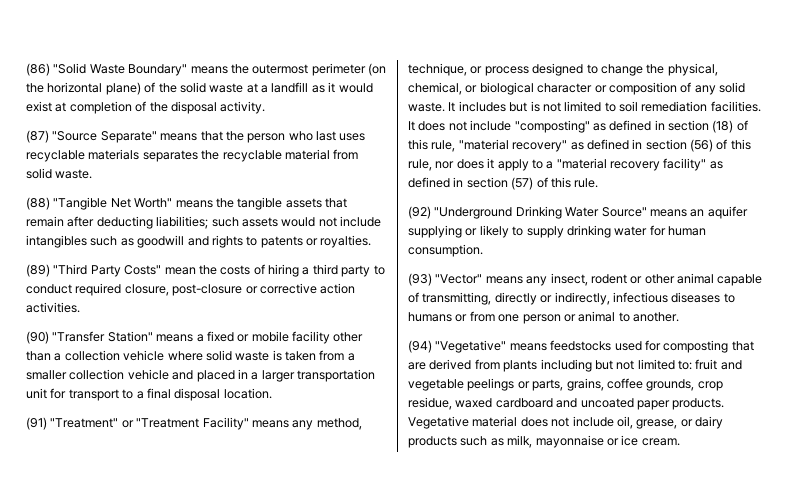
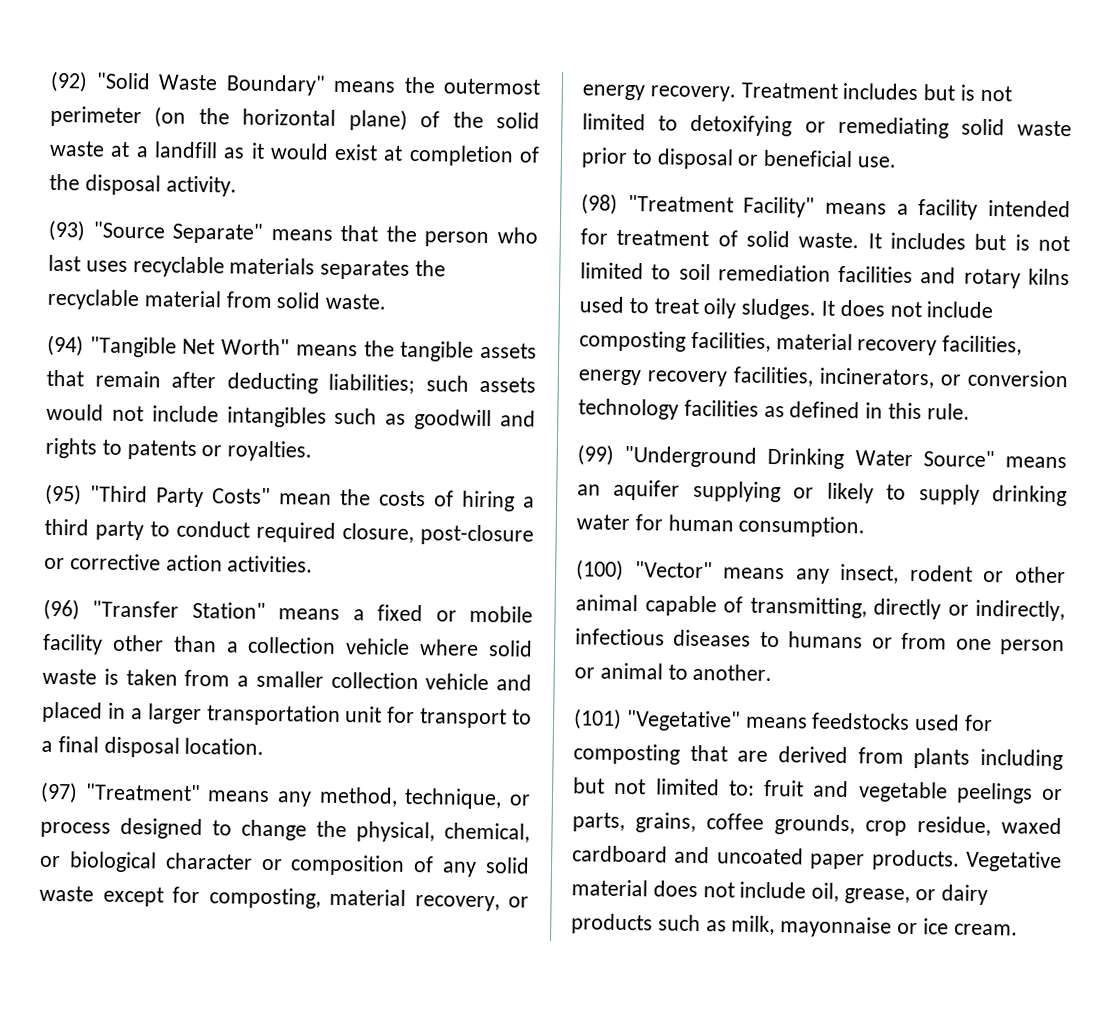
- (86) "Solid Waste Boundary" means the outermost perimeter (on the horizontal plane) of the solid waste at a landfill as it would exist at completion of the disposal activity.
+ (92) "Solid Waste Boundary" means the outermost perimeter (on the horizontal plane) of the solid waste at a landfill as it would exist at completion of the disposal activity.
- (87) "Source Separate" means that the person who last uses recyclable materials separates the recyclable material from solid waste.
+ (93) "Source Separate" means that the person who last uses recyclable materials separates the recyclable material from solid waste.
- (88) "Tangible Net Worth" means the tangible assets that remain after deducting liabilities; such assets would not include intangibles such as goodwill and rights to patents or royalties.
+ (94) "Tangible Net Worth" means the tangible assets that remain after deducting liabilities; such assets would not include intangibles such as goodwill and rights to patents or royalties.
- (89) "Third Party Costs" mean the costs of hiring a third party to conduct required closure, post-closure or corrective action activities.
+ (95) "Third Party Costs" mean the costs of hiring a third party to conduct required closure, post-closure or corrective action activities.
- (90) "Transfer Station" means a fixed or mobile facility other than a collection vehicle where solid waste is taken from a smaller collection vehicle and placed in a larger transportation unit for transport to a final disposal location.
+ (96) "Transfer Station" means a fixed or mobile facility other than a collection vehicle where solid waste is taken from a smaller collection vehicle and placed in a larger transportation unit for transport to a final disposal location.
- (91) "Treatment" or "Treatment Facility" means any method, technique, or process designed to change the physical, chemical, or biological character or composition of any solid waste.
+ (97) "Treatment" means any method, technique, or process designed to change the physical, chemical, or biological character or composition of any solid waste except for composting, material recovery, or energy recovery. Treatment includes but is not limited to detoxifying or remediating solid waste prior to disposal or beneficial use.
+ (98) "Treatment Facility" means a facility intended for treatment of solid waste.
- It includes but is not limited to soil remediation facilities. It does not include "composting" as defined in section (18) of this rule, "material recovery" as defined in section (56) of this rule, nor does it apply to a "material recovery facility" as defined in section (57) of this rule.
+ It includes but is not limited to soil remediation facilities and rotary kilns used to treat oily sludges. It does not include composting facilities, material recovery facilities, energy recovery facilities, incinerators, or conversion technology facilities as defined in this rule.
- (92) "Underground Drinking Water Source" means an aquifer supplying or likely to supply drinking water for human consumption.
+ (99) "Underground Drinking Water Source" means an aquifer supplying or likely to supply drinking water for human consumption.
- (93) "Vector" means any insect, rodent or other animal capable of transmitting, directly or indirectly, infectious diseases to humans or from one person or animal to another.
+ (100) "Vector" means any insect, rodent or other animal capable of transmitting, directly or indirectly, infectious diseases to humans or from one person or animal to another.
- (94) "Vegetative" means feedstocks used for composting that are derived from plants including but not limited to: fruit and vegetable peelings or parts, grains, coffee grounds, crop residue, waxed cardboard and uncoated paper products.
+ (101) "Vegetative" means feedstocks used for composting that are derived from plants including but not limited to: fruit and vegetable peelings or parts, grains, coffee grounds, crop residue, waxed cardboard and uncoated paper products.

